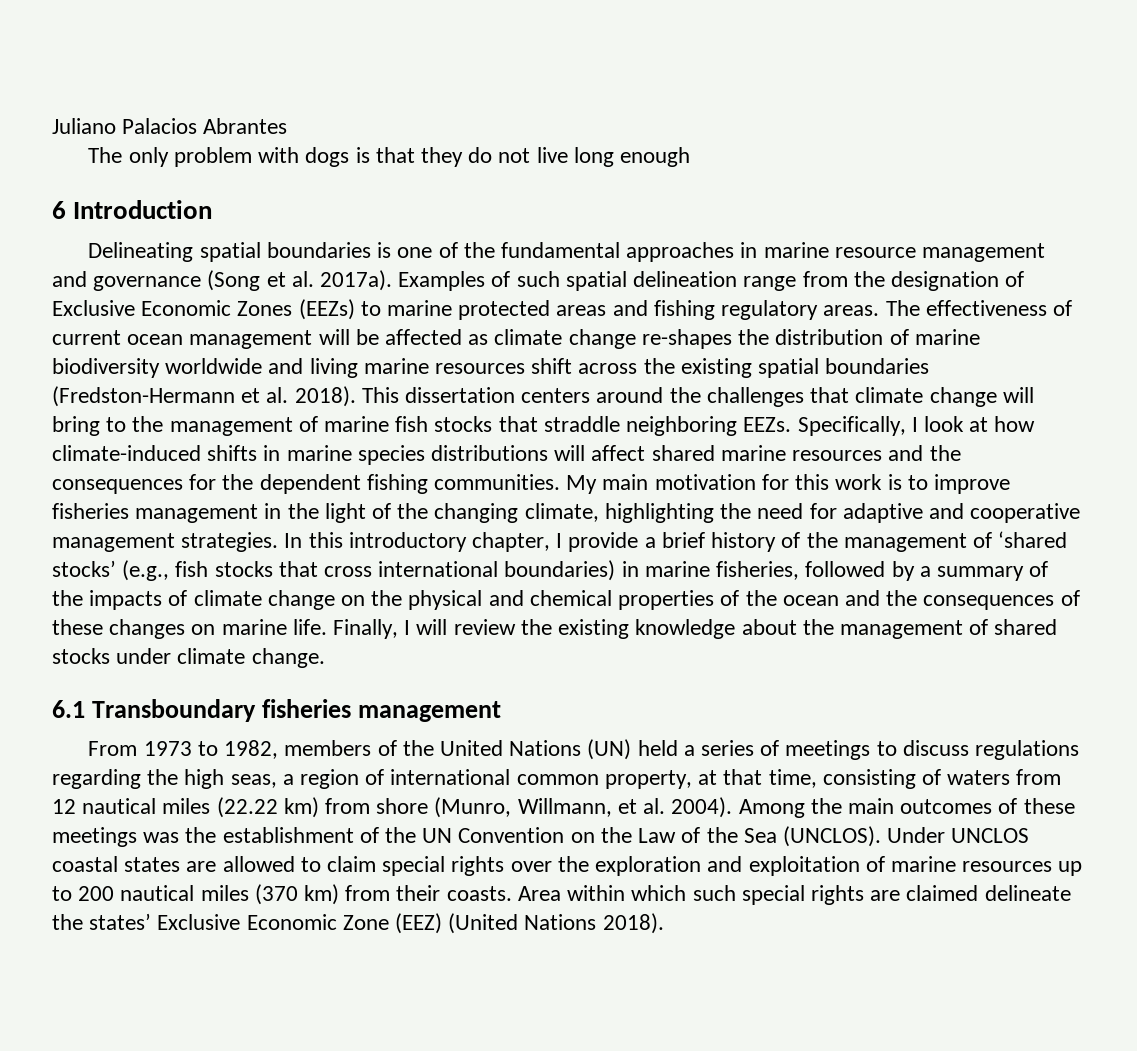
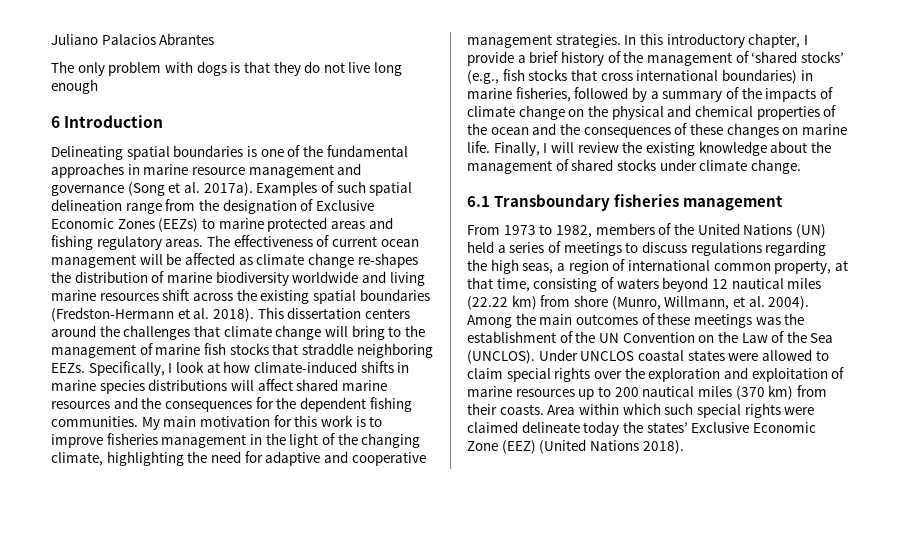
- From 1973 to 1982, members of the United Nations (UN) held a series of meetings to discuss regulations regarding the high seas, a region of international common property, at that time, consisting of waters from 12 nautical miles (22.22 km) from shore (Munro, Willmann, et al. 2004).
+ From 1973 to 1982, members of the United Nations (UN) held a series of meetings to discuss regulations regarding the high seas, a region of international common property, at that time, consisting of waters beyond 12 nautical miles (22.22 km) from shore (Munro, Willmann, et al. 2004).
- Under UNCLOS coastal states are allowed to claim special rights over the exploration and exploitation of marine resources up to 200 nautical miles (370 km) from their coasts.
+ Under UNCLOS coastal states were allowed to claim special rights over the exploration and exploitation of marine resources up to 200 nautical miles (370 km) from their coasts.
- Area within which such special rights are claimed delineate the states’ Exclusive Economic Zone (EEZ) (United Nations 2018).
+ Area within which such special rights were claimed delineate today the states’ Exclusive Economic Zone (EEZ) (United Nations 2018).

